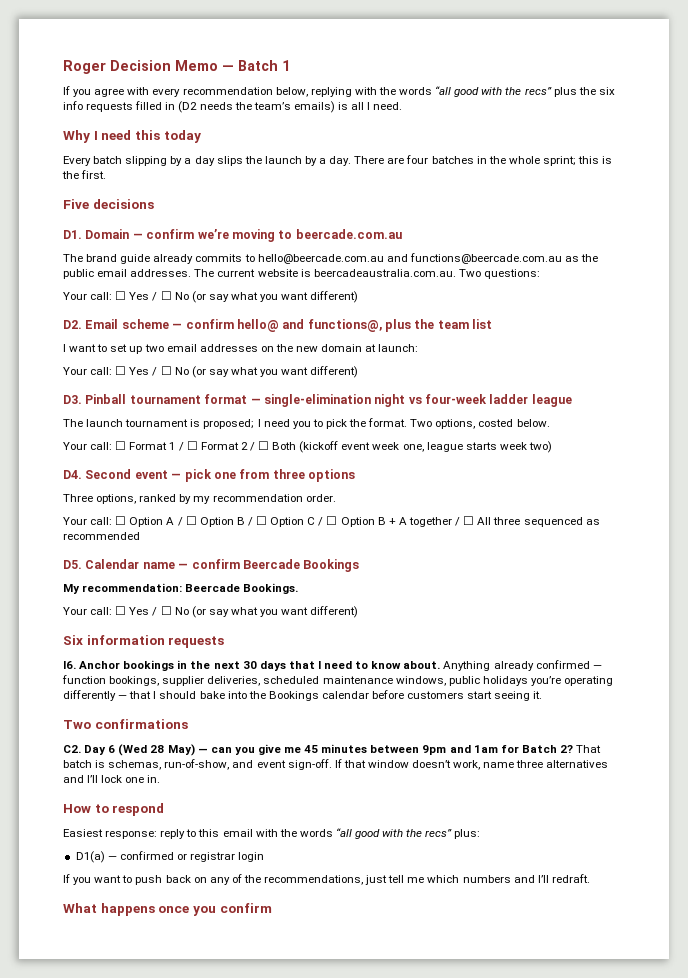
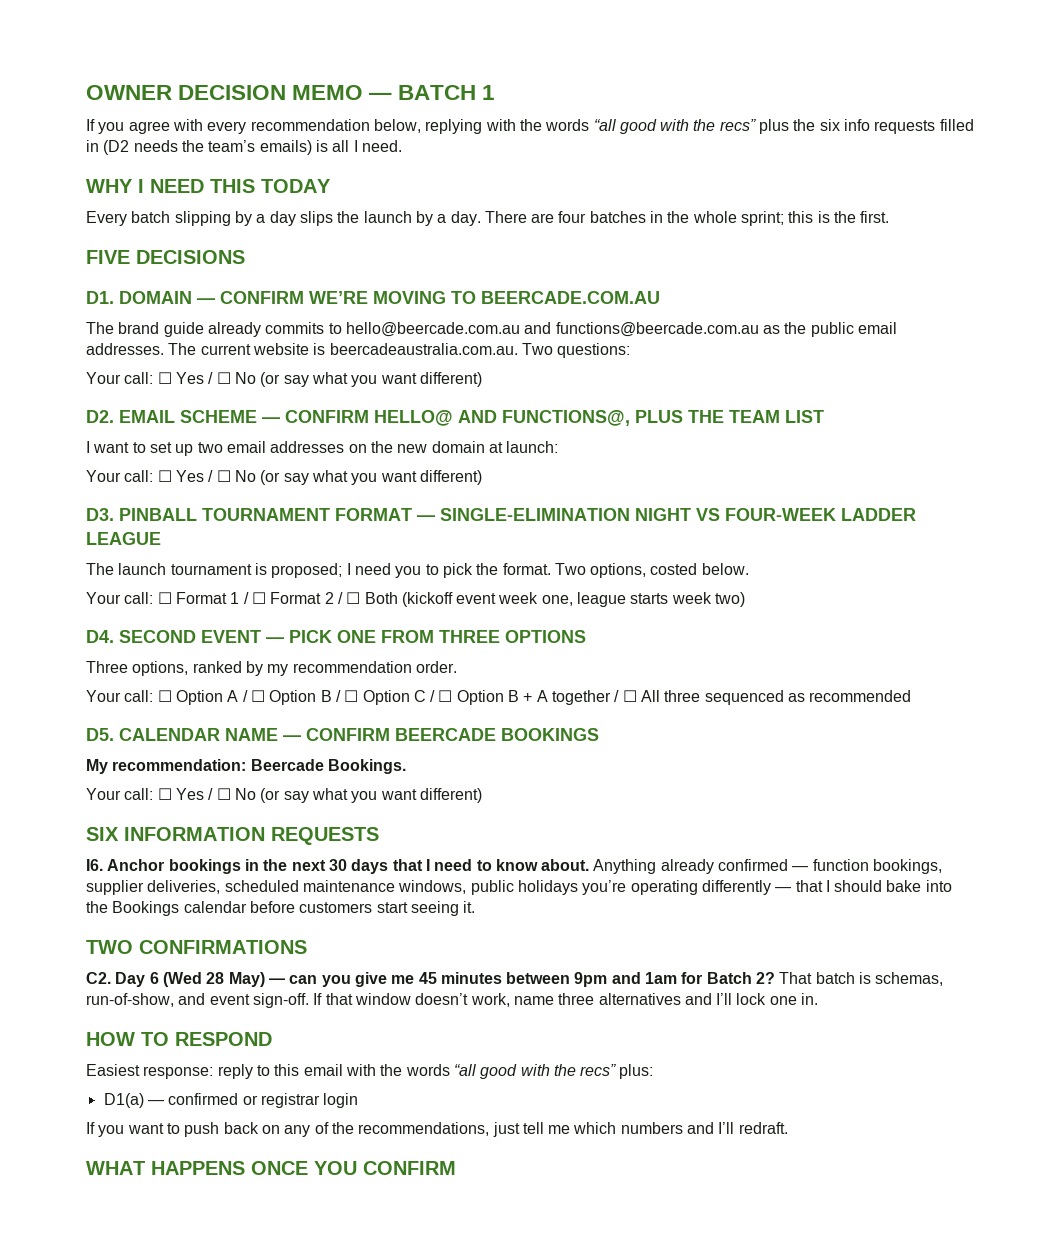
- Roger Decision Memo — Batch 1
+ OWNER DECISION MEMO — BATCH 1
- Why I need this today
+ WHY I NEED THIS TODAY
- Five decisions
+ FIVE DECISIONS
- D1. Domain — confirm we’re moving to beercade.com.au
+ D1. DOMAIN — CONFIRM WE’RE MOVING TO BEERCADE.COM.AU
- D2. Email scheme — confirm hello@ and functions@, plus the team list
+ D2. EMAIL SCHEME — CONFIRM HELLO@ AND FUNCTIONS@, PLUS THE TEAM LIST
- D3. Pinball tournament format — single-elimination night vs four-week ladder league
+ D3. PINBALL TOURNAMENT FORMAT — SINGLE-ELIMINATION NIGHT VS FOUR-WEEK LADDER LEAGUE
- D4. Second event — pick one from three options
+ D4. SECOND EVENT — PICK ONE FROM THREE OPTIONS
- D5. Calendar name — confirm Beercade Bookings
+ D5. CALENDAR NAME — CONFIRM BEERCADE BOOKINGS
- Six information requests
+ SIX INFORMATION REQUESTS
- Two confirmations
+ TWO CONFIRMATIONS
- How to respond
+ HOW TO RESPOND
- What happens once you confirm
+ WHAT HAPPENS ONCE YOU CONFIRM

